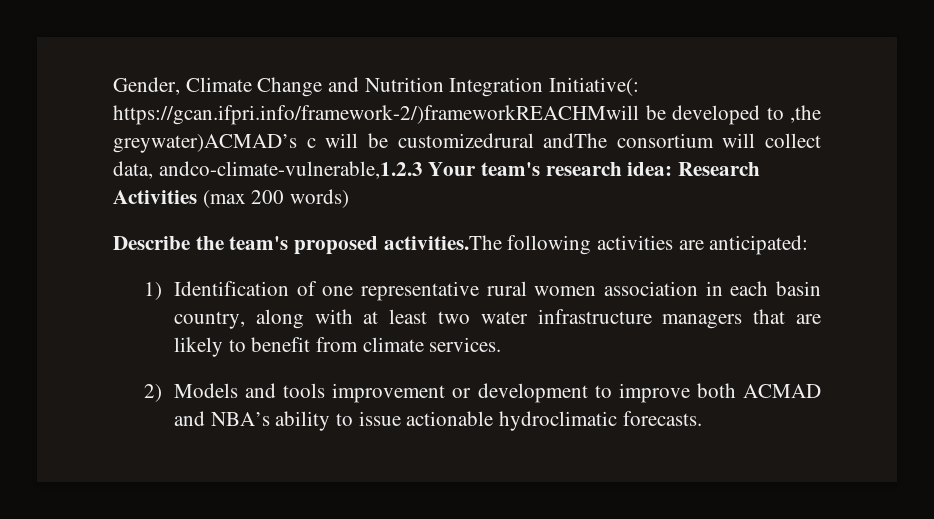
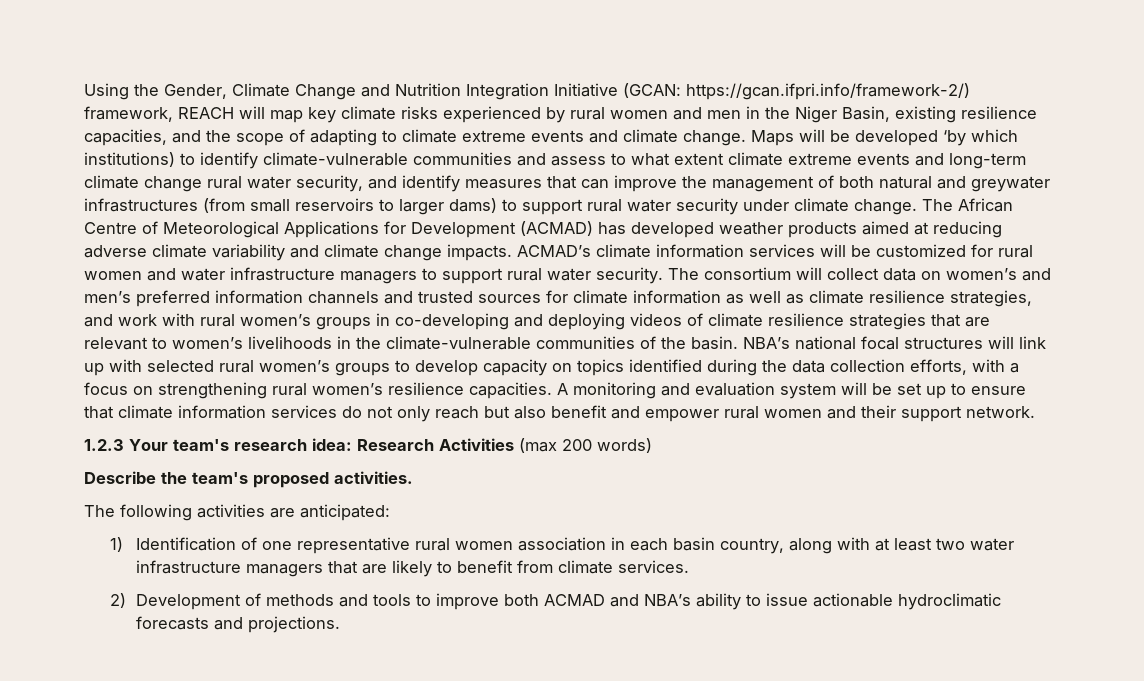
- Gender, Climate Change and Nutrition Integration Initiative(: https://gcan.ifpri.info/framework-2/)frameworkREACHMwill be developed to ,the greywater)ACMAD’s c will be customizedrural andThe consortium will collect data, andco-climate-vulnerable,1.2.3 Your team's research idea: Research Activities (max 200 words)
+ Using the Gender, Climate Change and Nutrition Integration Initiative (GCAN: https://gcan.ifpri.info/framework-2/) framework, REACH will map key climate risks experienced by rural women and men in the Niger Basin, existing resilience capacities, and the scope of adapting to climate extreme events and climate change. Maps will be developed ‘by which institutions) to identify climate-vulnerable communities and assess to what extent climate extreme events and long-term climate change rural water security, and identify measures that can improve the management of both natural and greywater infrastructures (from small reservoirs to larger dams) to support rural water security under climate change. The African Centre of Meteorological Applications for Development (ACMAD) has developed weather products aimed at reducing adverse climate variability and climate change impacts. ACMAD’s climate information services will be customized for rural women and water infrastructure managers to support rural water security. The consortium will collect data on women’s and men’s preferred information channels and trusted sources for climate information as well as climate resilience strategies, and work with rural women’s groups in co-developing and deploying videos of climate resilience strategies that are relevant to women’s livelihoods in the climate-vulnerable communities of the basin. NBA’s national focal structures will link up with selected rural women’s groups to develop capacity on topics identified during the data collection efforts, with a focus on strengthening rural women’s resilience capacities. A monitoring and evaluation system will be set up to ensure that climate information services do not only reach but also benefit and empower rural women and their support network.
+ 1.2.3 Your team's research idea: Research Activities (max 200 words)
- Describe the team's proposed activities.The following activities are anticipated:
+ Describe the team's proposed activities.
+ The following activities are anticipated:
- 2) Models and tools improvement or development to improve both ACMAD and NBA’s ability to issue actionable hydroclimatic forecasts.
+ 2) Development of methods and tools to improve both ACMAD and NBA’s ability to issue actionable hydroclimatic forecasts and projections.

